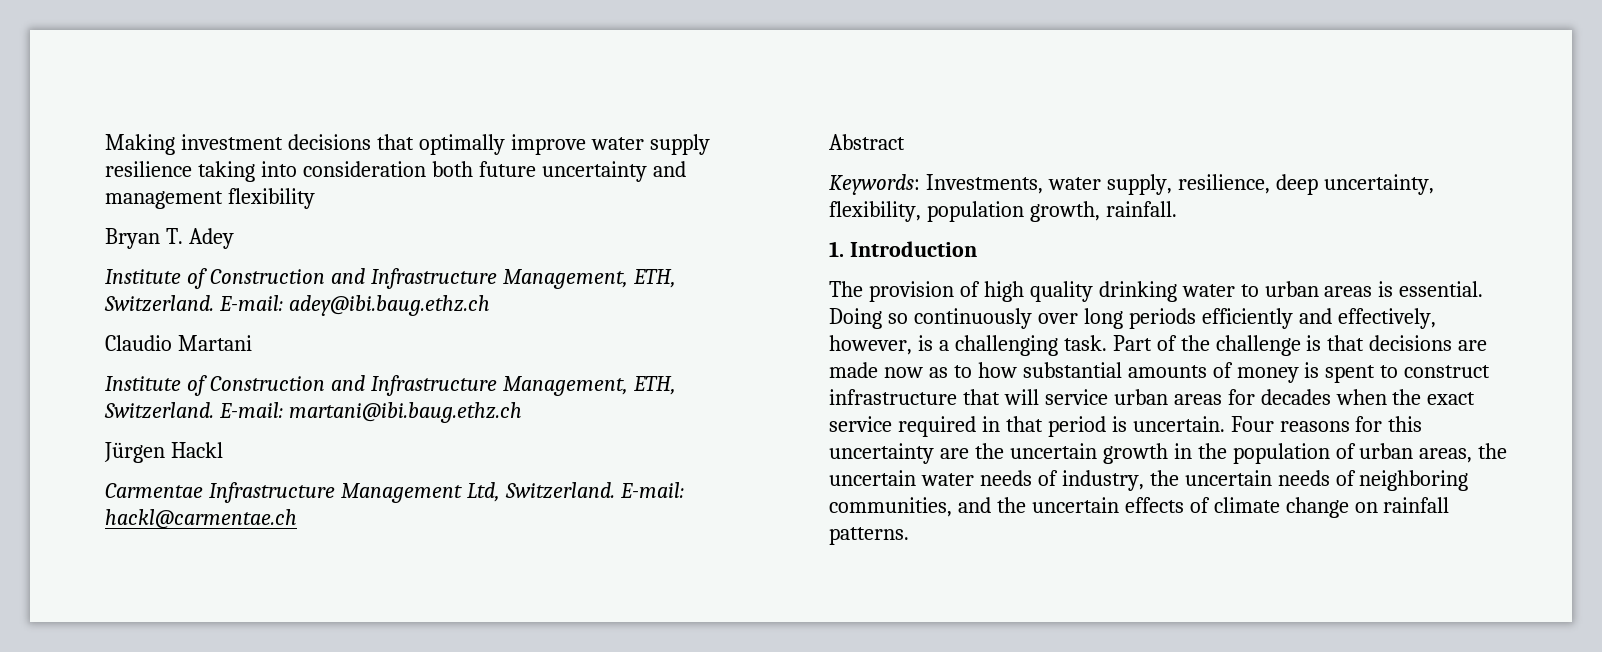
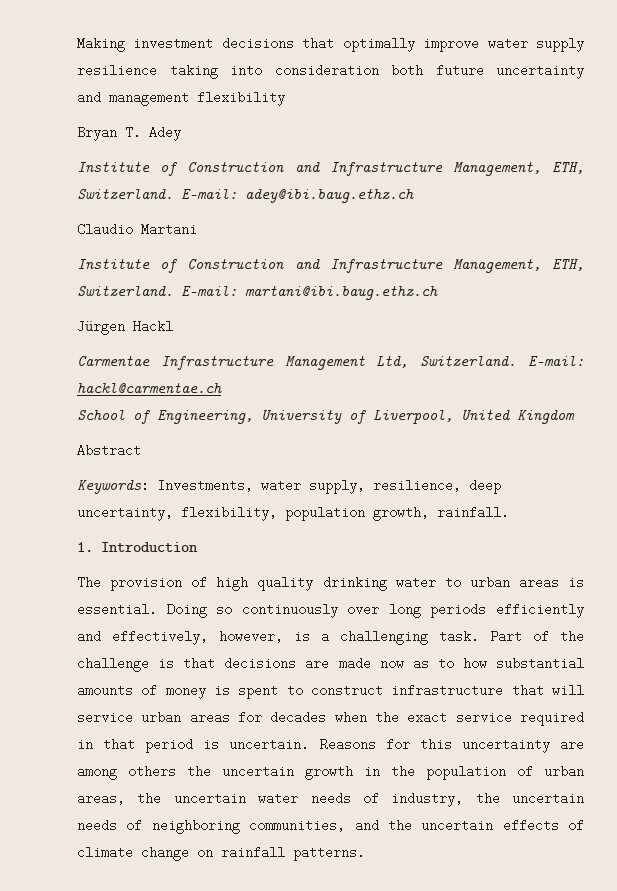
+ School of Engineering, University of Liverpool, United Kingdom
- Four reasons for this uncertainty are the uncertain growth in the population of urban areas, the uncertain water needs of industry, the uncertain needs of neighboring communities, and the uncertain effects of climate change on rainfall patterns.
+ Reasons for this uncertainty are among others the uncertain growth in the population of urban areas, the uncertain water needs of industry, the uncertain needs of neighboring communities, and the uncertain effects of climate change on rainfall patterns.

